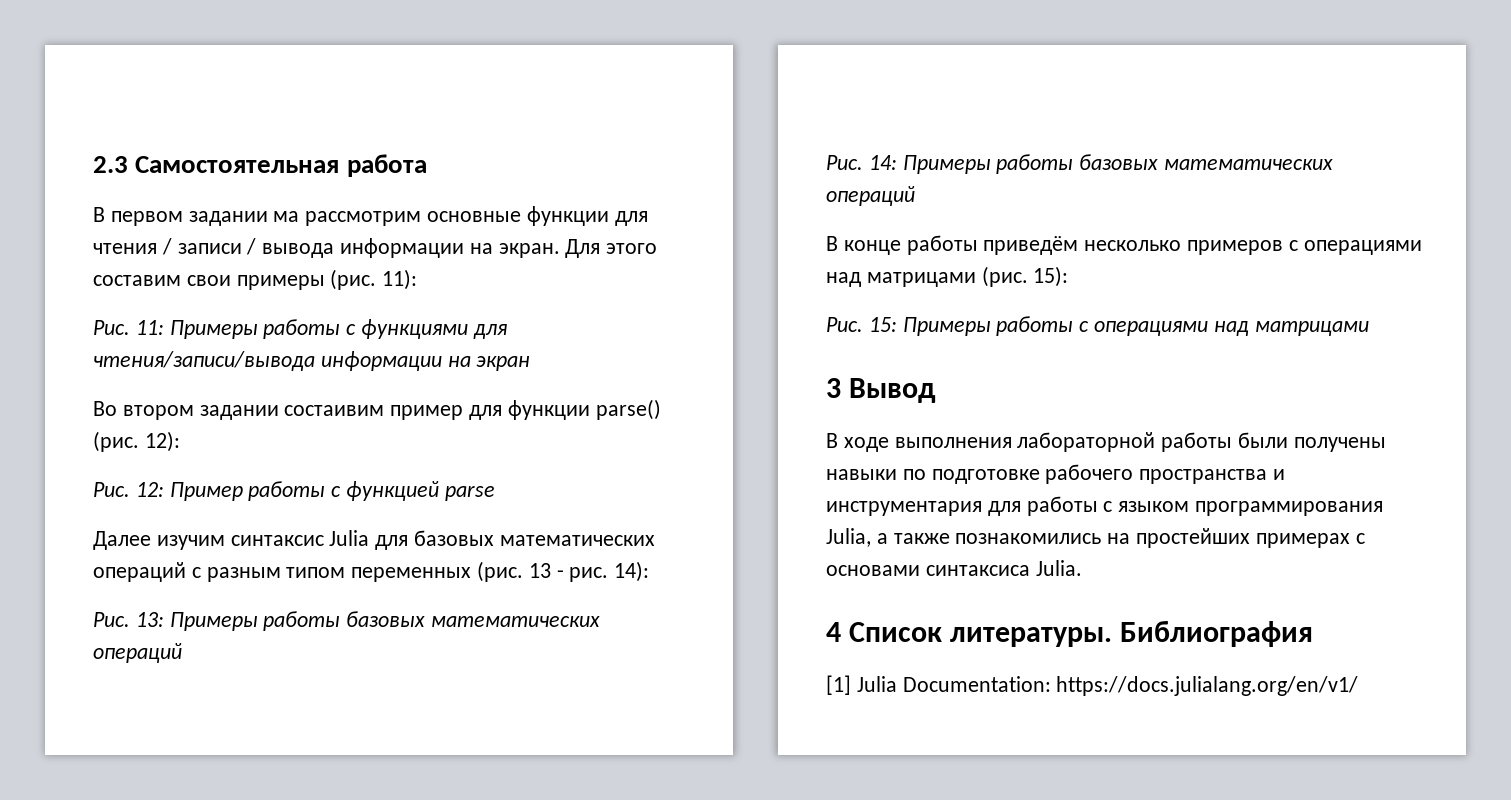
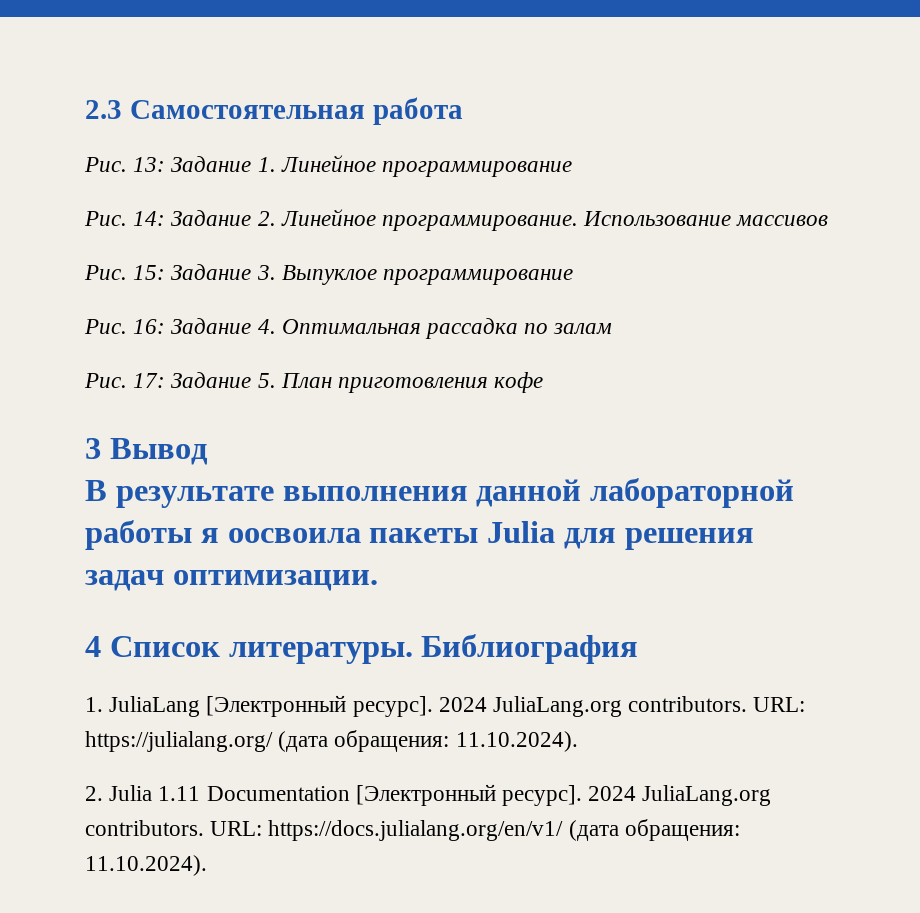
- В первом задании ма рассмотрим основные функции для чтения / записи / вывода информации на экран. Для этого составим свои примеры (рис. 11):
- Рис. 11: Примеры работы с функциями для чтения/записи/вывода информации на экран
- Во втором задании состаивим пример для функции parse() (рис. 12):
- Рис. 12: Пример работы с функцией parse
- Далее изучим синтаксис Julia для базовых математических операций с разным типом переменных (рис. 13 - рис. 14):
- Рис. 13: Примеры работы базовых математических операций
- Рис. 14: Примеры работы базовых математических операций
- В конце работы приведём несколько примеров с операциями над матрицами (рис. 15):
- Рис. 15: Примеры работы с операциями над матрицами
+ Рис. 13: Задание 1. Линейное программирование
+ Рис. 14: Задание 2. Линейное программирование. Использование массивов
+ Рис. 15: Задание 3. Выпуклое программирование
+ Рис. 16: Задание 4. Оптимальная рассадка по залам
+ Рис. 17: Задание 5. План приготовления кофе
  3 Вывод
- В ходе выполнения лабораторной работы были получены навыки по подготовке рабочего пространства и инструментария для работы с языком программирования Julia, а также познакомились на простейших примерах с основами синтаксиса Julia.
+ В результате выполнения данной лабораторной работы я оосвоила пакеты Julia для решения задач оптимизации.
  4 Список литературы. Библиография
- [1] Julia Documentation: https://docs.julialang.org/en/v1/
+ 1. JuliaLang [Электронный ресурс]. 2024 JuliaLang.org contributors. URL: https://julialang.org/ (дата обращения: 11.10.2024).
+ 2. Julia 1.11 Documentation [Электронный ресурс]. 2024 JuliaLang.org contributors. URL: https://docs.julialang.org/en/v1/ (дата обращения: 11.10.2024).

